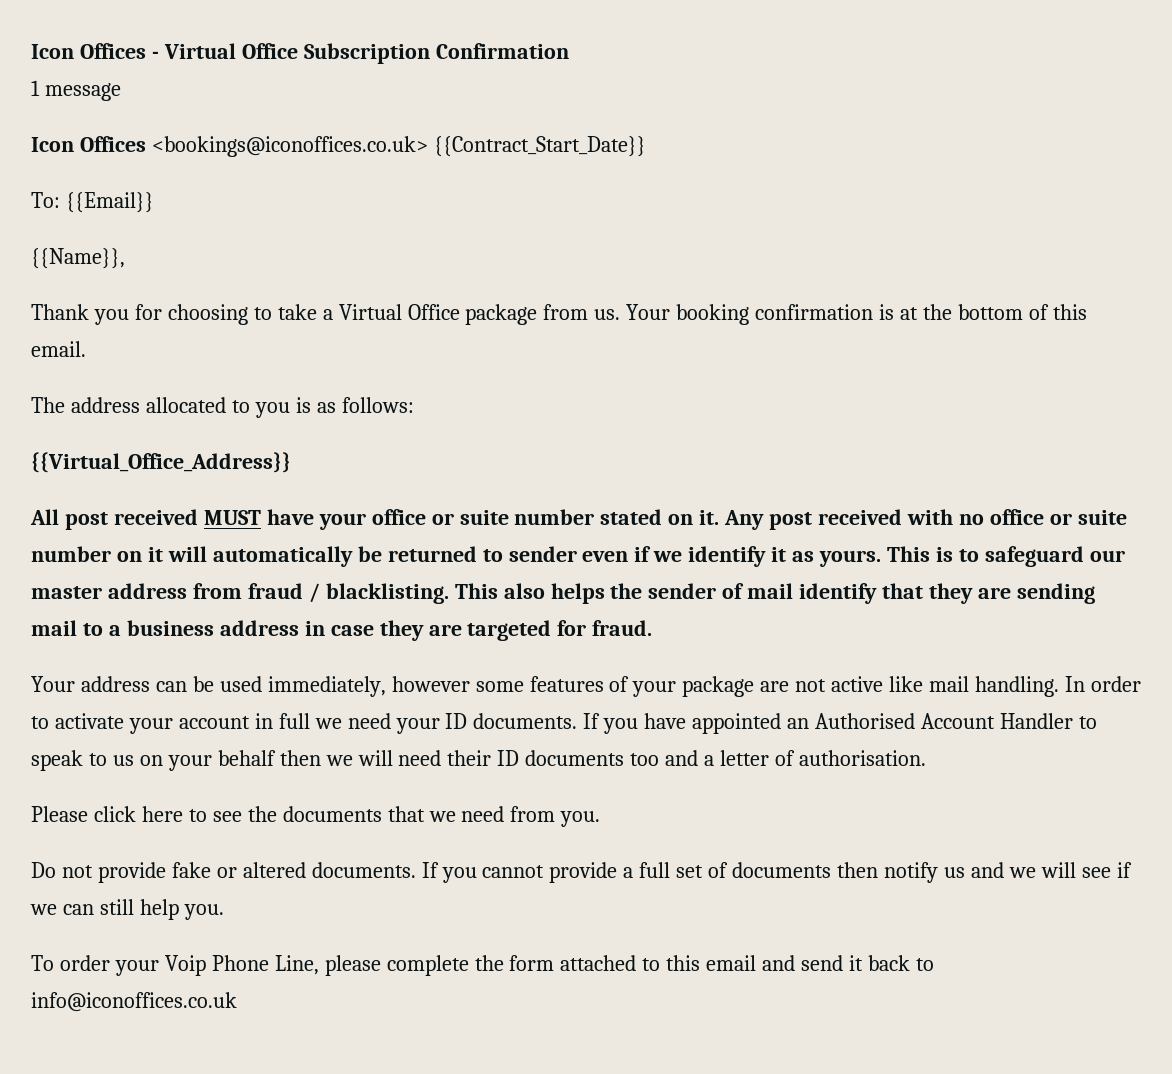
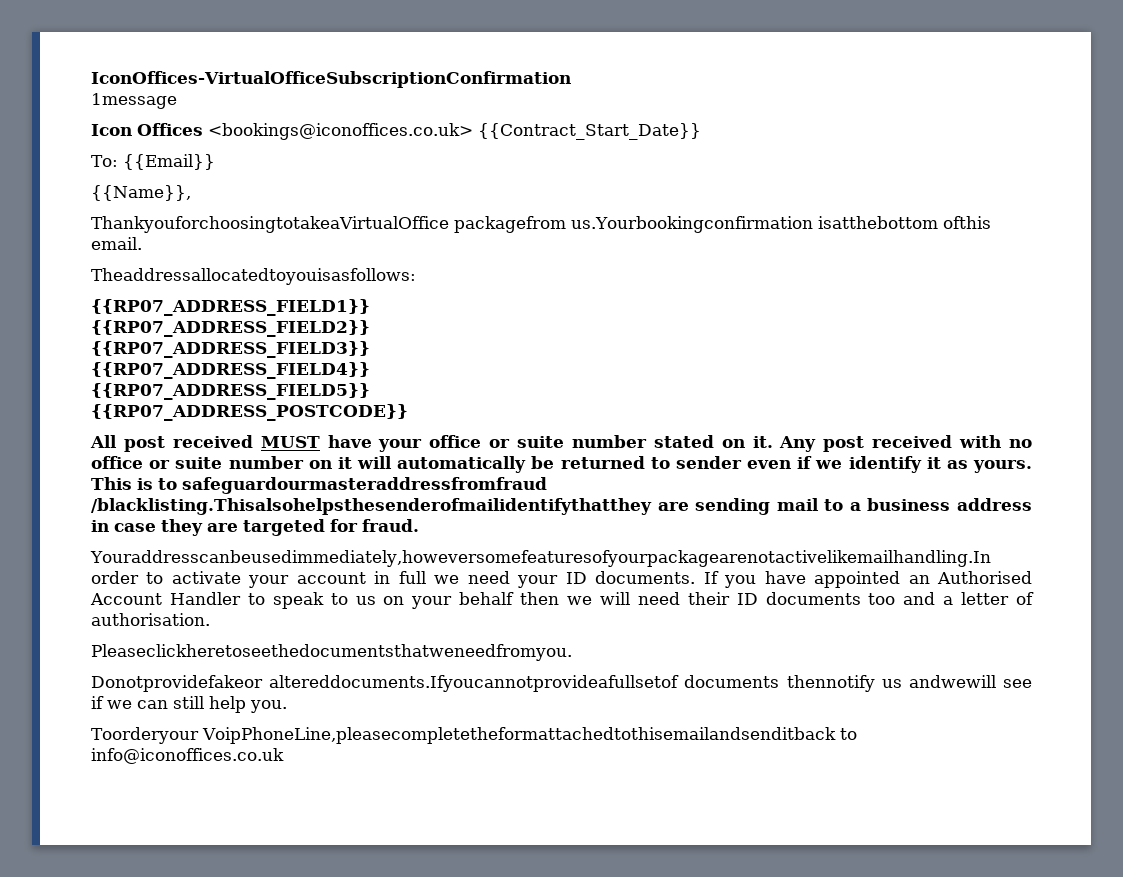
- Icon Offices - Virtual Office Subscription Confirmation
- 1 message
+ IconOffices-VirtualOfficeSubscriptionConfirmation
+ 1message
- Thank you for choosing to take a Virtual Office package from us. Your booking confirmation is at the bottom of this email.
- The address allocated to you is as follows:
- {{Virtual_Office_Address}}
+ ThankyouforchoosingtotakeaVirtualOffice packagefrom us.Yourbookingconfirmation isatthebottom ofthis email.
+ Theaddressallocatedtoyouisasfollows:
+ {{RP07_ADDRESS_FIELD1}}
+ {{RP07_ADDRESS_FIELD2}}
+ {{RP07_ADDRESS_FIELD3}}
+ {{RP07_ADDRESS_FIELD4}}
+ {{RP07_ADDRESS_FIELD5}}
+ {{RP07_ADDRESS_POSTCODE}}
- This is to safeguard our master address from fraud / blacklisting. This also helps the sender of mail identify that they are sending mail to a business address in case they are targeted for fraud.
+ This is to safeguardourmasteraddressfromfraud /blacklisting.Thisalsohelpsthesenderofmailidentifythatthey are sending mail to a business address in case they are targeted for fraud.
- Your address can be used immediately, however some features of your package are not active like mail handling. In order to activate your account in full we need your ID documents.
+ Youraddresscanbeusedimmediately,howeversomefeaturesofyourpackagearenotactivelikemailhandling.In order to activate your account in full we need your ID documents.
- Please click here to see the documents that we need from you.
- Do not provide fake or altered documents. If you cannot provide a full set of documents then notify us and we will see if we can still help you.
+ Pleaseclickheretoseethedocumentsthatweneedfromyou.
+ Donotprovidefakeor altereddocuments.Ifyoucannotprovideafullsetof documents thennotify us andwewill see if we can still help you.
- To order your Voip Phone Line, please complete the form attached to this email and send it back to info@iconoffices.co.uk
+ Toorderyour VoipPhoneLine,pleasecompletetheformattachedtothisemailandsenditback to info@iconoffices.co.uk

